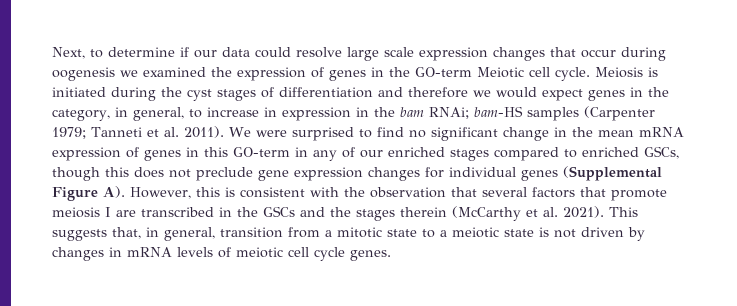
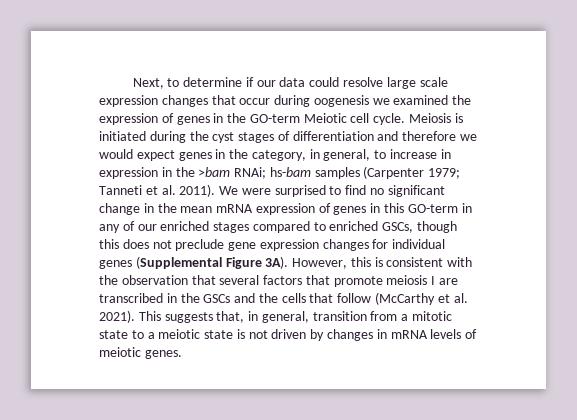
- Meiosis is initiated during the cyst stages of differentiation and therefore we would expect genes in the category, in general, to increase in expression in the bam RNAi; bam-HS samples (Carpenter 1979; Tanneti et al. 2011).
+ Meiosis is initiated during the cyst stages of differentiation and therefore we would expect genes in the category, in general, to increase in expression in the >bam RNAi; hs-bam samples (Carpenter 1979; Tanneti et al. 2011).
- We were surprised to find no significant change in the mean mRNA expression of genes in this GO-term in any of our enriched stages compared to enriched GSCs, though this does not preclude gene expression changes for individual genes (Supplemental Figure A). However, this is consistent with the observation that several factors that promote meiosis I are transcribed in the GSCs and the stages therein (McCarthy et al. 2021).
+ We were surprised to find no significant change in the mean mRNA expression of genes in this GO-term in any of our enriched stages compared to enriched GSCs, though this does not preclude gene expression changes for individual genes (Supplemental Figure 3A). However, this is consistent with the observation that several factors that promote meiosis I are transcribed in the GSCs and the cells that follow (McCarthy et al. 2021).
- This suggests that, in general, transition from a mitotic state to a meiotic state is not driven by changes in mRNA levels of meiotic cell cycle genes.
+ This suggests that, in general, transition from a mitotic state to a meiotic state is not driven by changes in mRNA levels of meiotic genes.

